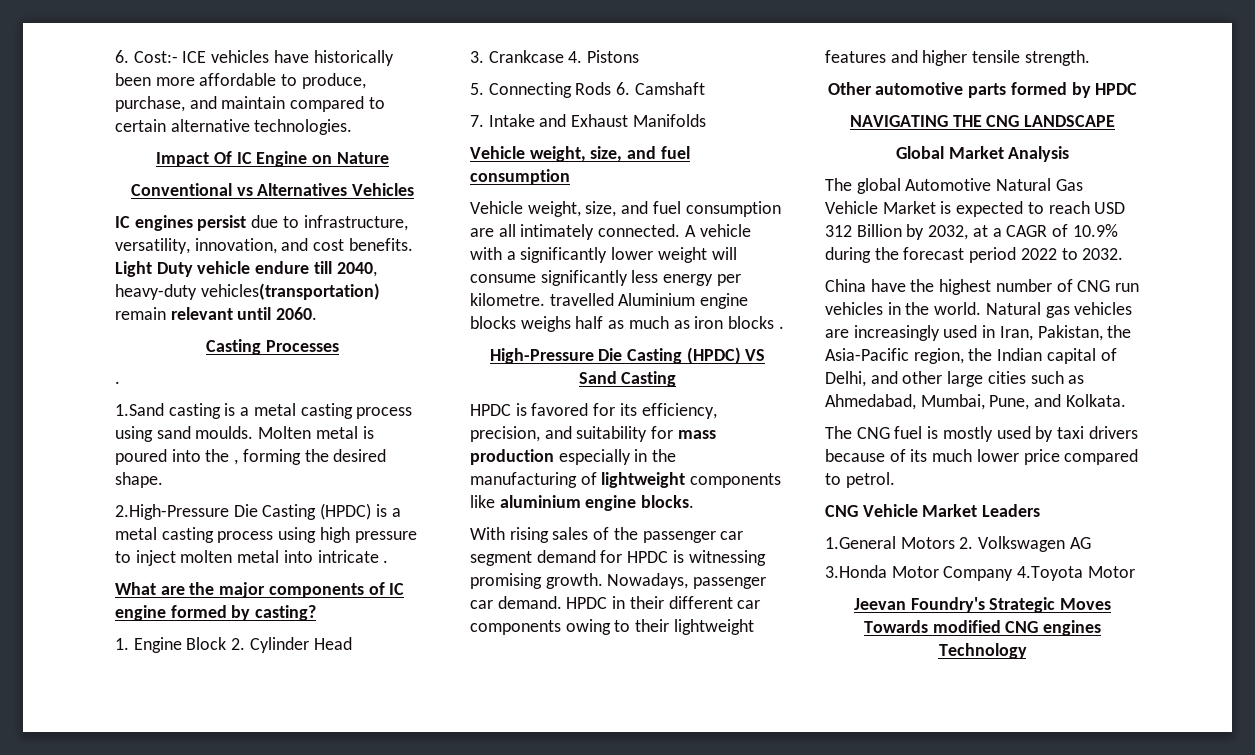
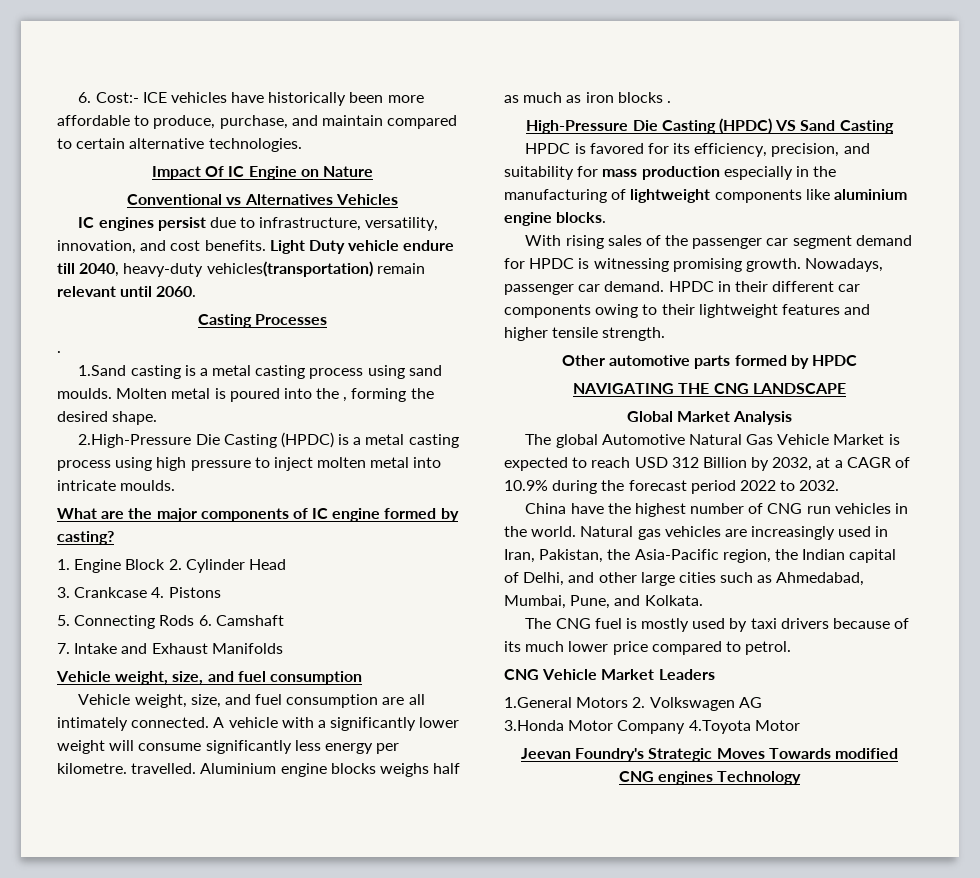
- 2.High-Pressure Die Casting (HPDC) is a metal casting process using high pressure to inject molten metal into intricate .
+ 2.High-Pressure Die Casting (HPDC) is a metal casting process using high pressure to inject molten metal into intricate moulds.
- A vehicle with a significantly lower weight will consume significantly less energy per kilometre. travelled Aluminium engine blocks weighs half as much as iron blocks .
+ A vehicle with a significantly lower weight will consume significantly less energy per kilometre. travelled. Aluminium engine blocks weighs half as much as iron blocks .

